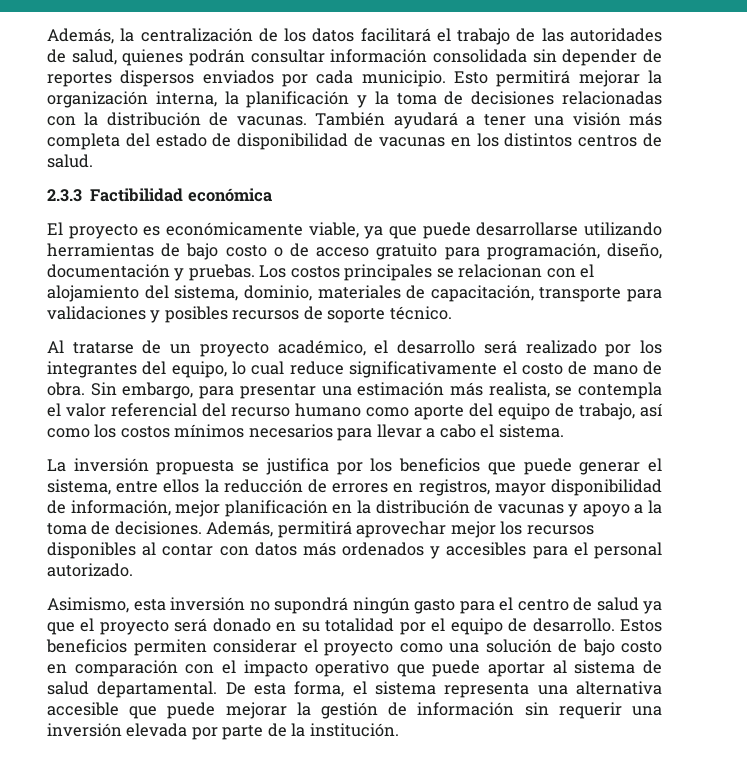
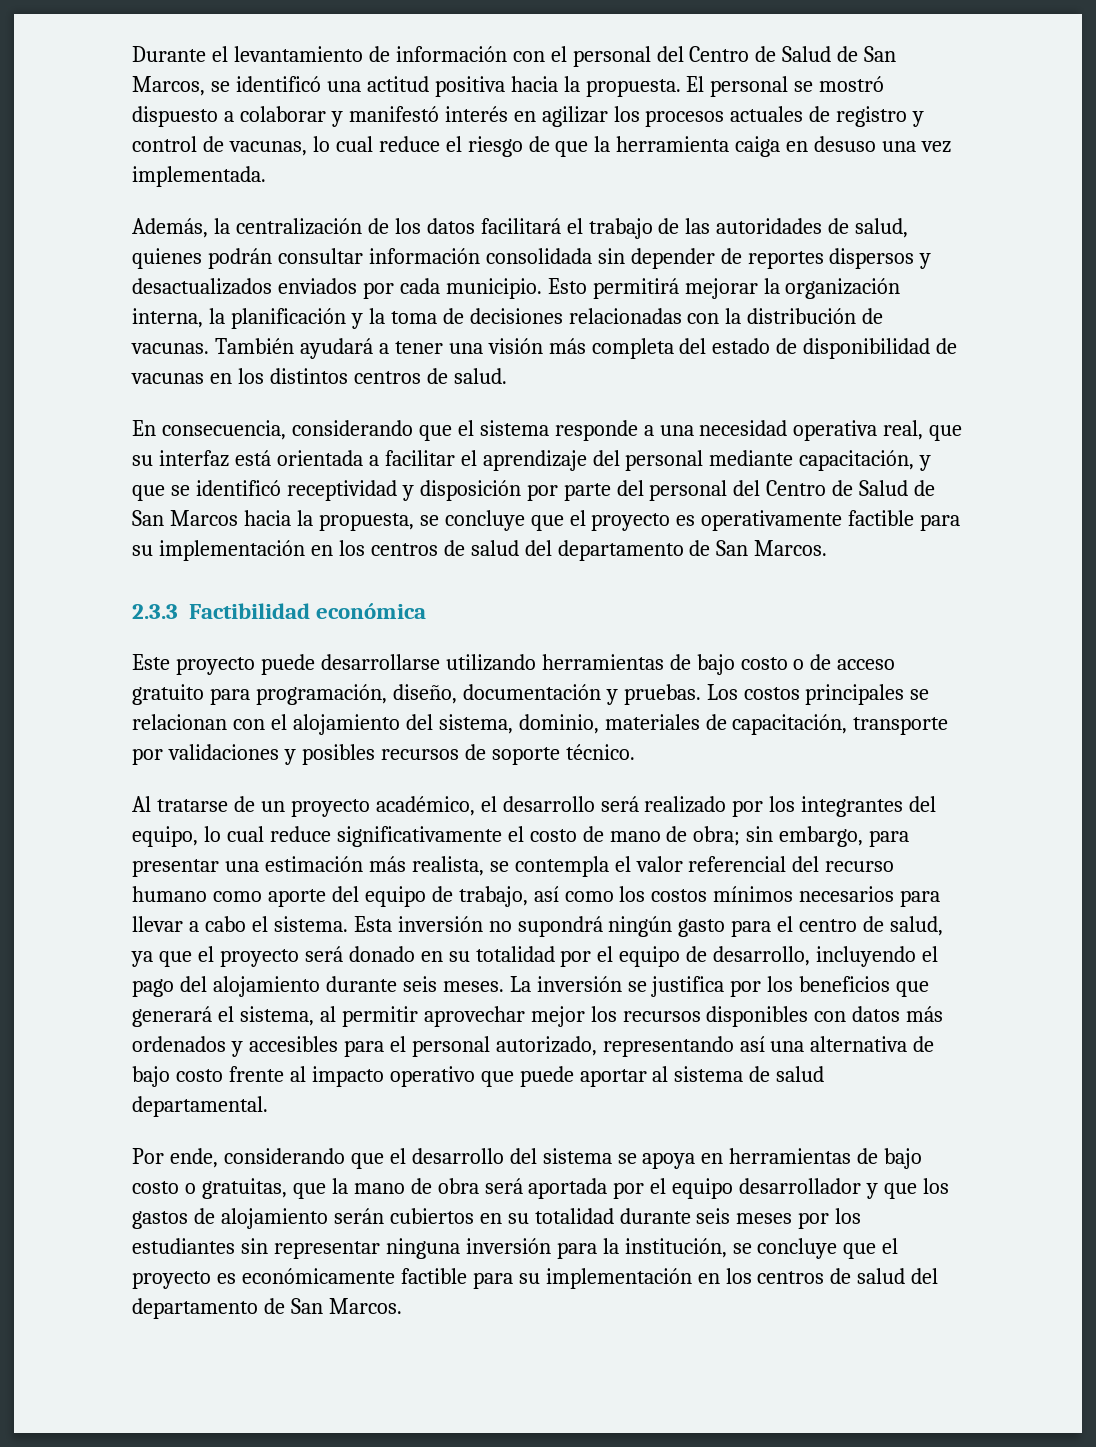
+ Durante el levantamiento de información con el personal del Centro de Salud de San Marcos, se identificó una actitud positiva hacia la propuesta. El personal se mostró dispuesto a colaborar y manifestó interés en agilizar los procesos actuales de registro y control de vacunas, lo cual reduce el riesgo de que la herramienta caiga en desuso una vez implementada.
- Además, la centralización de los datos facilitará el trabajo de las autoridades de salud, quienes podrán consultar información consolidada sin depender de reportes dispersos enviados por cada municipio.
+ Además, la centralización de los datos facilitará el trabajo de las autoridades de salud, quienes podrán consultar información consolidada sin depender de reportes dispersos y desactualizados enviados por cada municipio.
+ En consecuencia, considerando que el sistema responde a una necesidad operativa real, que su interfaz está orientada a facilitar el aprendizaje del personal mediante capacitación, y que se identificó receptividad y disposición por parte del personal del Centro de Salud de San Marcos hacia la propuesta, se concluye que el proyecto es operativamente factible para su implementación en los centros de salud del departamento de San Marcos.
  2.3.3 Factibilidad económica
- El proyecto es económicamente viable, ya que puede desarrollarse utilizando herramientas de bajo costo o de acceso gratuito para programación, diseño, documentación y pruebas.
+ Este proyecto puede desarrollarse utilizando herramientas de bajo costo o de acceso gratuito para programación, diseño, documentación y pruebas.
- Los costos principales se relacionan con el alojamiento del sistema, dominio, materiales de capacitación, transporte para validaciones y posibles recursos de soporte técnico.
+ Los costos principales se relacionan con el alojamiento del sistema, dominio, materiales de capacitación, transporte por validaciones y posibles recursos de soporte técnico.
- Al tratarse de un proyecto académico, el desarrollo será realizado por los integrantes del equipo, lo cual reduce significativamente el costo de mano de obra. Sin embargo, para presentar una estimación más realista, se contempla el valor referencial del recurso humano como aporte del equipo de trabajo, así como los costos mínimos necesarios para llevar a cabo el sistema.
- La inversión propuesta se justifica por los beneficios que puede generar el sistema, entre ellos la reducción de errores en registros, mayor disponibilidad de información, mejor planificación en la distribución de vacunas y apoyo a la toma de decisiones. Además, permitirá aprovechar mejor los recursos disponibles al contar con datos más ordenados y accesibles para el personal autorizado.
- Asimismo, esta inversión no supondrá ningún gasto para el centro de salud ya que el proyecto será donado en su totalidad por el equipo de desarrollo. Estos beneficios permiten considerar el proyecto como una solución de bajo costo en comparación con el impacto operativo que puede aportar al sistema de salud departamental. De esta forma, el sistema representa una alternativa accesible que puede mejorar la gestión de información sin requerir una inversión elevada por parte de la institución.
+ Al tratarse de un proyecto académico, el desarrollo será realizado por los integrantes del equipo, lo cual reduce significativamente el costo de mano de obra; sin embargo, para presentar una estimación más realista, se contempla el valor referencial del recurso humano como aporte del equipo de trabajo, así como los costos mínimos necesarios para llevar a cabo el sistema. Esta inversión no supondrá ningún gasto para el centro de salud, ya que el proyecto será donado en su totalidad por el equipo de desarrollo, incluyendo el pago del alojamiento durante seis meses. La inversión se justifica por los beneficios que generará el sistema, al permitir aprovechar mejor los recursos disponibles con datos más ordenados y accesibles para el personal autorizado, representando así una alternativa de bajo costo frente al impacto operativo que puede aportar al sistema de salud departamental.
+ Por ende, considerando que el desarrollo del sistema se apoya en herramientas de bajo costo o gratuitas, que la mano de obra será aportada por el equipo desarrollador y que los gastos de alojamiento serán cubiertos en su totalidad durante seis meses por los estudiantes sin representar ninguna inversión para la institución, se concluye que el proyecto es económicamente factible para su implementación en los centros de salud del departamento de San Marcos.

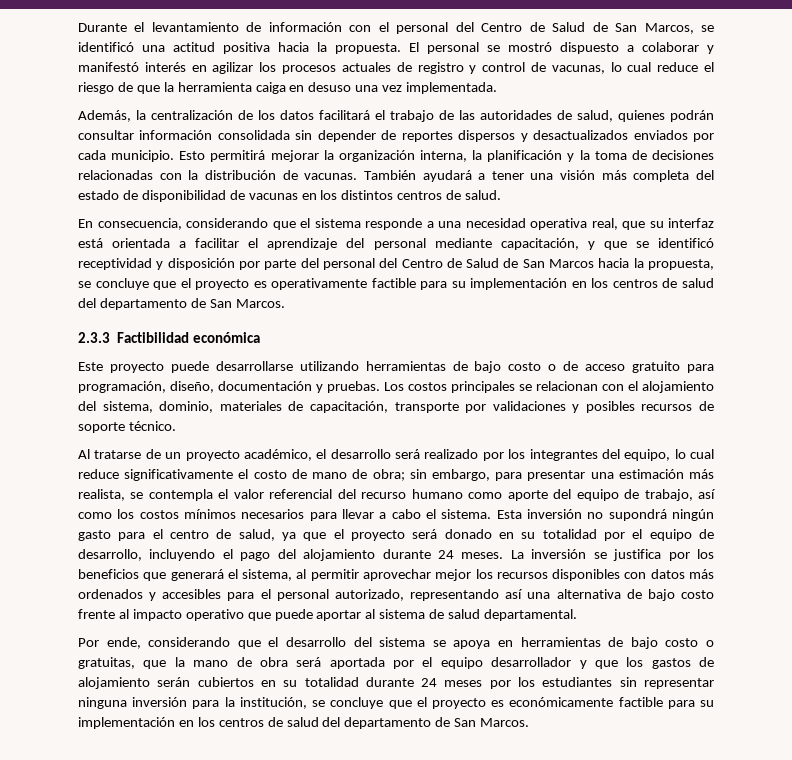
- Esta inversión no supondrá ningún gasto para el centro de salud, ya que el proyecto será donado en su totalidad por el equipo de desarrollo, incluyendo el pago del alojamiento durante seis meses.
+ Esta inversión no supondrá ningún gasto para el centro de salud, ya que el proyecto será donado en su totalidad por el equipo de desarrollo, incluyendo el pago del alojamiento durante 24 meses.
- Por ende, considerando que el desarrollo del sistema se apoya en herramientas de bajo costo o gratuitas, que la mano de obra será aportada por el equipo desarrollador y que los gastos de alojamiento serán cubiertos en su totalidad durante seis meses por los estudiantes sin representar ninguna inversión para la institución, se concluye que el proyecto es económicamente factible para su implementación en los centros de salud del departamento de San Marcos.
+ Por ende, considerando que el desarrollo del sistema se apoya en herramientas de bajo costo o gratuitas, que la mano de obra será aportada por el equipo desarrollador y que los gastos de alojamiento serán cubiertos en su totalidad durante 24 meses por los estudiantes sin representar ninguna inversión para la institución, se concluye que el proyecto es económicamente factible para su implementación en los centros de salud del departamento de San Marcos.

